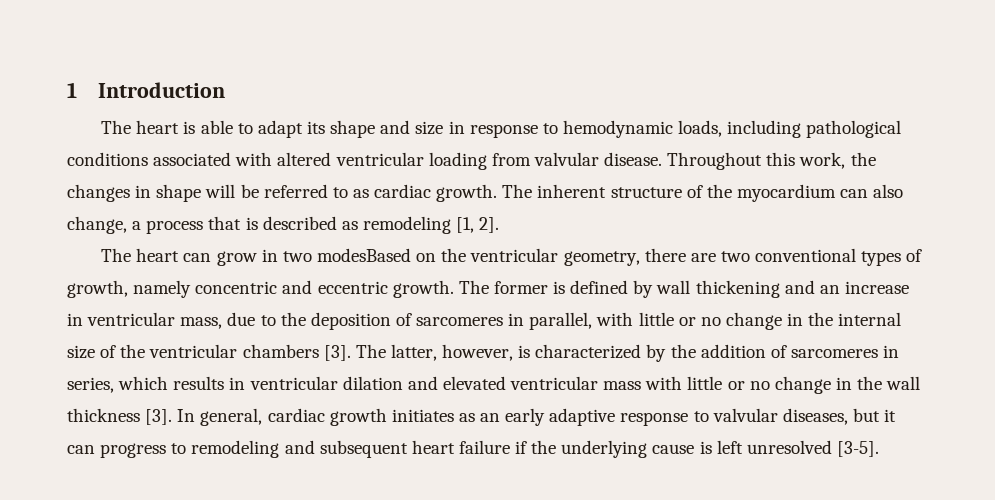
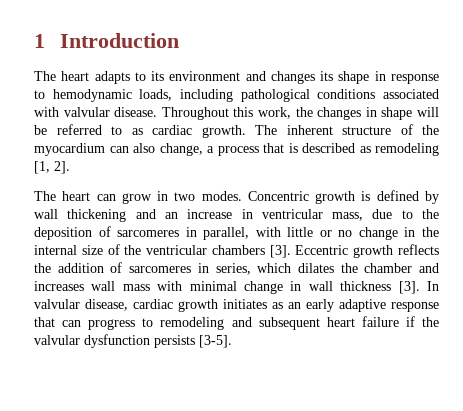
- The heart is able to adapt its shape and size in response to hemodynamic loads, including pathological conditions associated with altered ventricular loading from valvular disease.
+ The heart adapts to its environment and changes its shape in response to hemodynamic loads, including pathological conditions associated with valvular disease.
- The heart can grow in two modesBased on the ventricular geometry, there are two conventional types of growth, namely concentric and eccentric growth. The former is defined by wall thickening and an increase in ventricular mass, due to the deposition of sarcomeres in parallel, with little or no change in the internal size of the ventricular chambers [3].
+ The heart can grow in two modes. Concentric growth is defined by wall thickening and an increase in ventricular mass, due to the deposition of sarcomeres in parallel, with little or no change in the internal size of the ventricular chambers [3].
- The latter, however, is characterized by the addition of sarcomeres in series, which results in ventricular dilation and elevated ventricular mass with little or no change in the wall thickness [3].
+ Eccentric growth reflects the addition of sarcomeres in series, which dilates the chamber and increases wall mass with minimal change in wall thickness [3].
- In general, cardiac growth initiates as an early adaptive response to valvular diseases, but it can progress to remodeling and subsequent heart failure if the underlying cause is left unresolved [3-5].
+ In valvular disease, cardiac growth initiates as an early adaptive response that can progress to remodeling and subsequent heart failure if the valvular dysfunction persists [3-5].

